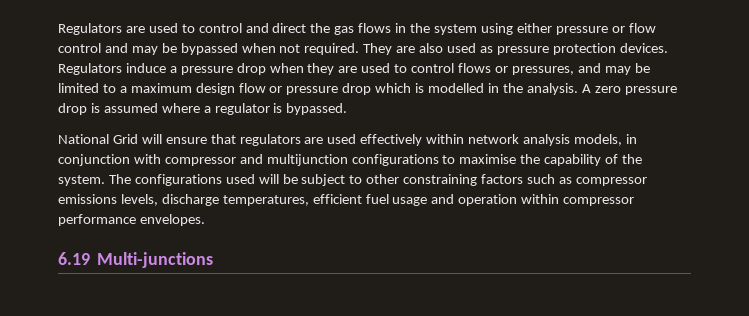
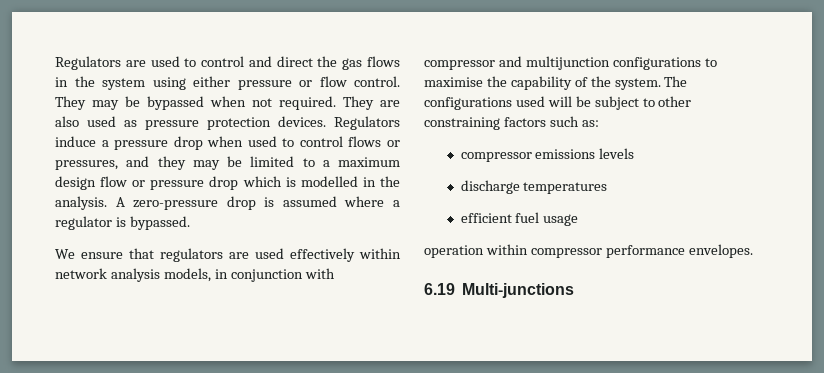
- Regulators are used to control and direct the gas flows in the system using either pressure or flow control and may be bypassed when not required.
+ Regulators are used to control and direct the gas flows in the system using either pressure or flow control. They may be bypassed when not required.
- Regulators induce a pressure drop when they are used to control flows or pressures, and may be limited to a maximum design flow or pressure drop which is modelled in the analysis.
+ Regulators induce a pressure drop when used to control flows or pressures, and they may be limited to a maximum design flow or pressure drop which is modelled in the analysis.
- A zero pressure drop is assumed where a regulator is bypassed.
+ A zero-pressure drop is assumed where a regulator is bypassed.
- National Grid will ensure that regulators are used effectively within network analysis models, in conjunction with compressor and multijunction configurations to maximise the capability of the system.
+ We ensure that regulators are used effectively within network analysis models, in conjunction with compressor and multijunction configurations to maximise the capability of the system.
- The configurations used will be subject to other constraining factors such as compressor emissions levels, discharge temperatures, efficient fuel usage and operation within compressor performance envelopes.
+ The configurations used will be subject to other constraining factors such as:
+ compressor emissions levels
+ discharge temperatures
+ efficient fuel usage
+ operation within compressor performance envelopes.

